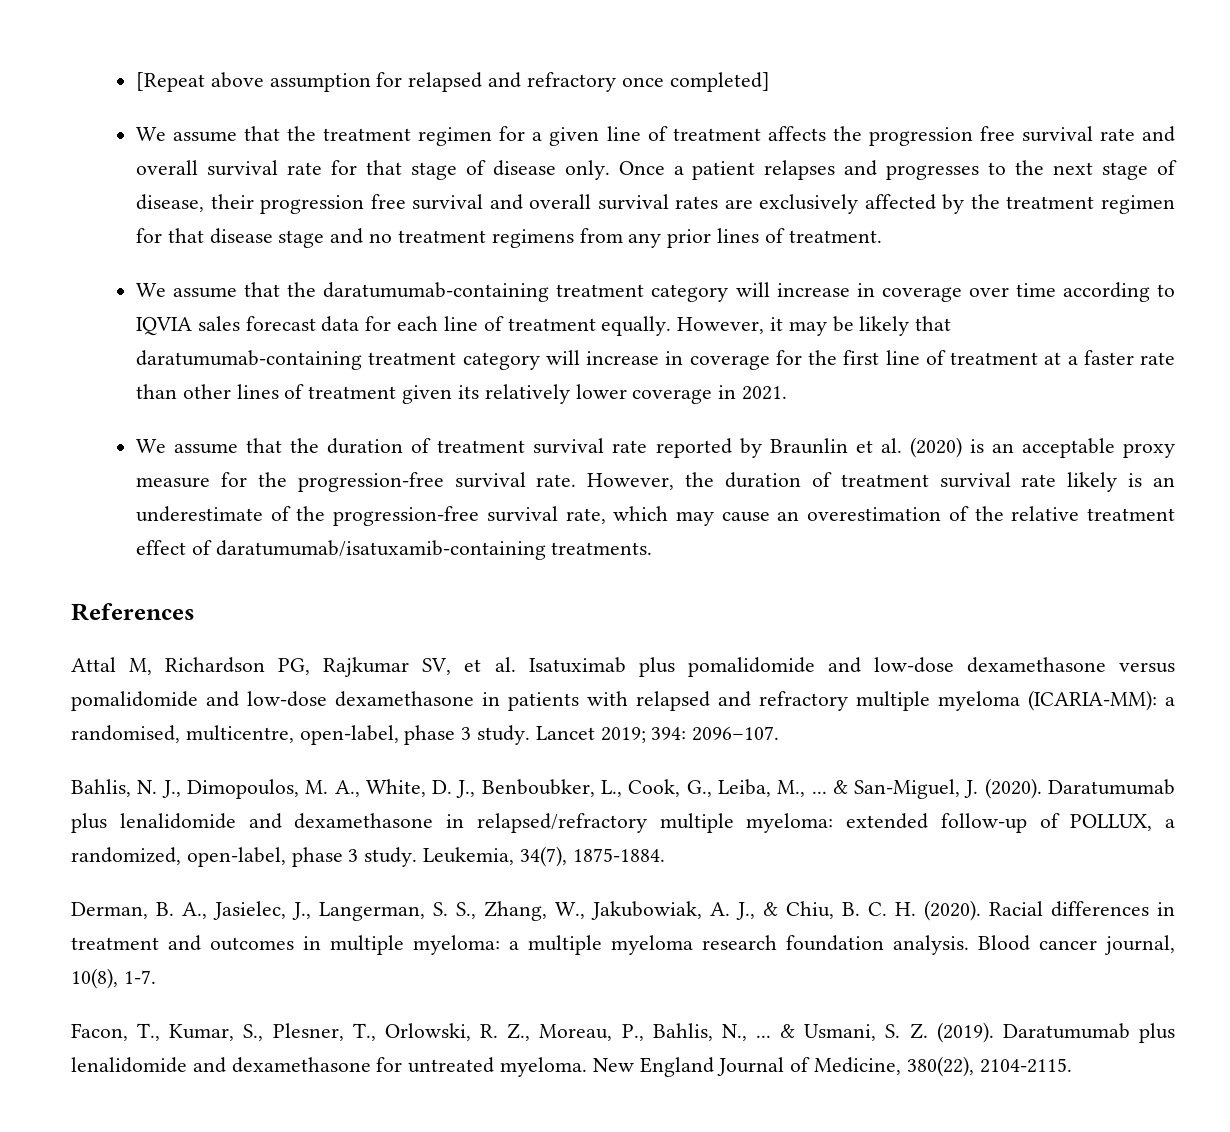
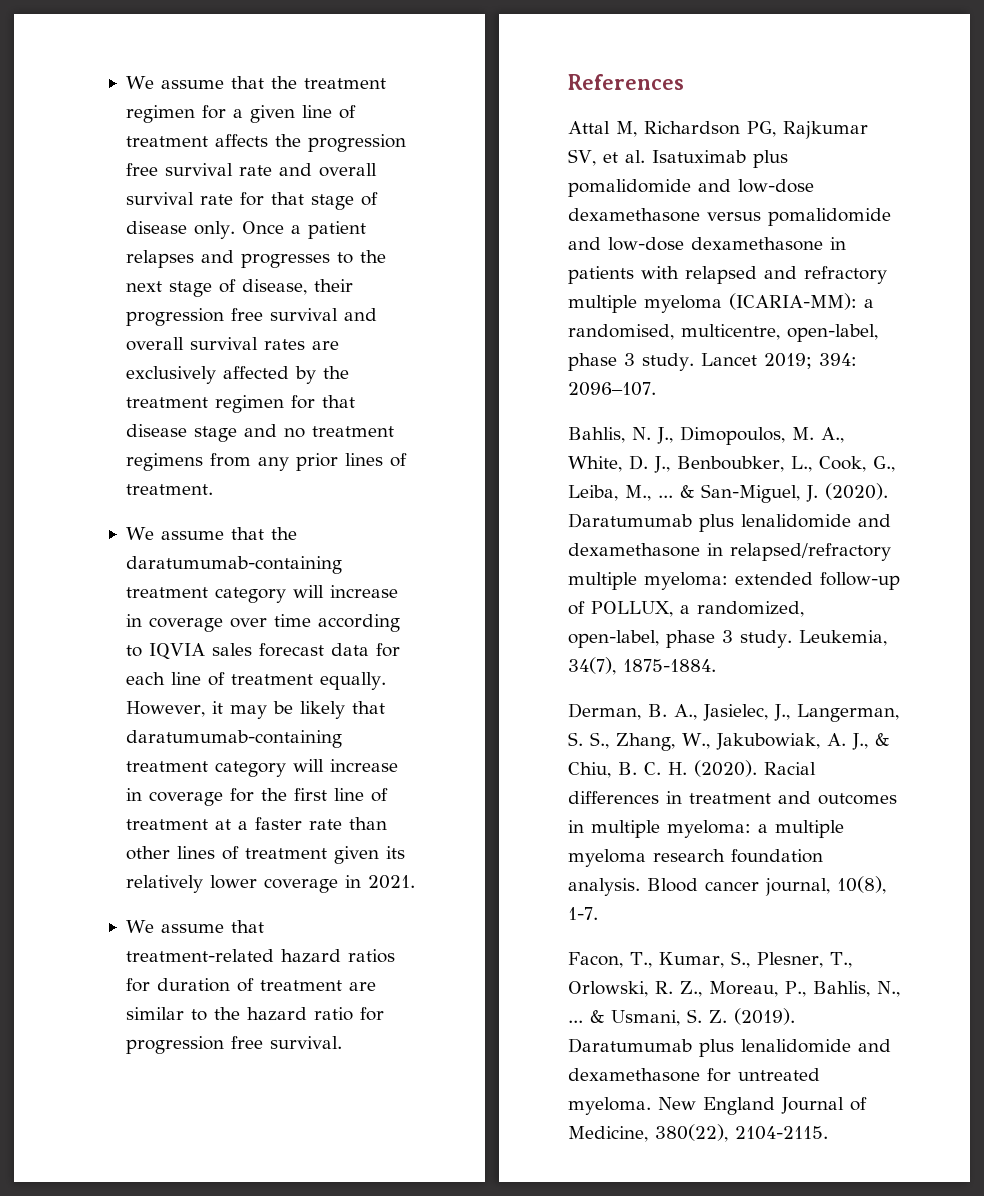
- [Repeat above assumption for relapsed and refractory once completed]
- We assume that the duration of treatment survival rate reported by Braunlin et al. (2020) is an acceptable proxy measure for the progression-free survival rate. However, the duration of treatment survival rate likely is an underestimate of the progression-free survival rate, which may cause an overestimation of the relative treatment effect of daratumumab/isatuxamib-containing treatments.
+ We assume that treatment-related hazard ratios for duration of treatment are similar to the hazard ratio for progression free survival.

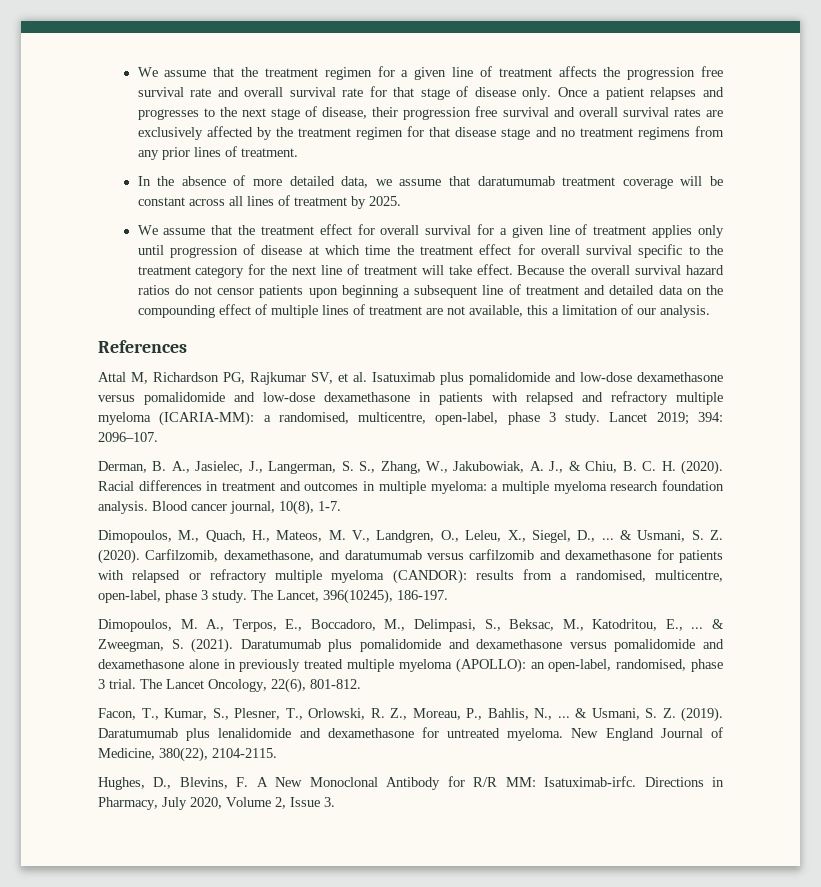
- We assume that the daratumumab-containing treatment category will increase in coverage over time according to IQVIA sales forecast data for each line of treatment equally. However, it may be likely that daratumumab-containing treatment category will increase in coverage for the first line of treatment at a faster rate than other lines of treatment given its relatively lower coverage in 2021.
- We assume that treatment-related hazard ratios for duration of treatment are similar to the hazard ratio for progression free survival.
+ In the absence of more detailed data, we assume that daratumumab treatment coverage will be constant across all lines of treatment by 2025.
+ We assume that the treatment effect for overall survival for a given line of treatment applies only until progression of disease at which time the treatment effect for overall survival specific to the treatment category for the next line of treatment will take effect. Because the overall survival hazard ratios do not censor patients upon beginning a subsequent line of treatment and detailed data on the compounding effect of multiple lines of treatment are not available, this a limitation of our analysis.
- Bahlis, N. J., Dimopoulos, M. A., White, D. J., Benboubker, L., Cook, G., Leiba, M., ... & San-Miguel, J. (2020). Daratumumab plus lenalidomide and dexamethasone in relapsed/refractory multiple myeloma: extended follow-up of POLLUX, a randomized, open-label, phase 3 study. Leukemia, 34(7), 1875-1884.
+ Dimopoulos, M., Quach, H., Mateos, M. V., Landgren, O., Leleu, X., Siegel, D., ... & Usmani, S. Z. (2020). Carfilzomib, dexamethasone, and daratumumab versus carfilzomib and dexamethasone for patients with relapsed or refractory multiple myeloma (CANDOR): results from a randomised, multicentre, open-label, phase 3 study. The Lancet, 396(10245), 186-197.
+ Dimopoulos, M. A., Terpos, E., Boccadoro, M., Delimpasi, S., Beksac, M., Katodritou, E., ... & Zweegman, S. (2021). Daratumumab plus pomalidomide and dexamethasone versus pomalidomide and dexamethasone alone in previously treated multiple myeloma (APOLLO): an open-label, randomised, phase 3 trial. The Lancet Oncology, 22(6), 801-812.
+ Hughes, D., Blevins, F. A New Monoclonal Antibody for R/R MM: Isatuximab-irfc. Directions in Pharmacy, July 2020, Volume 2, Issue 3.

